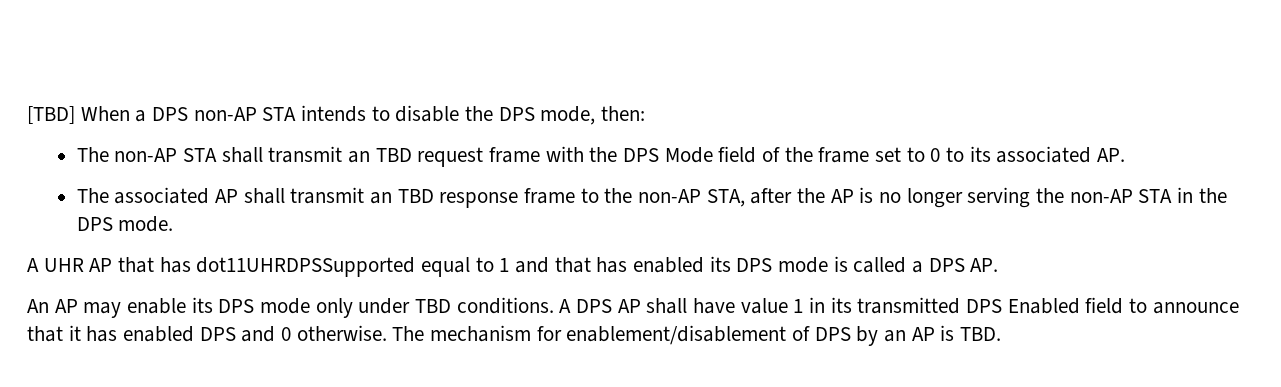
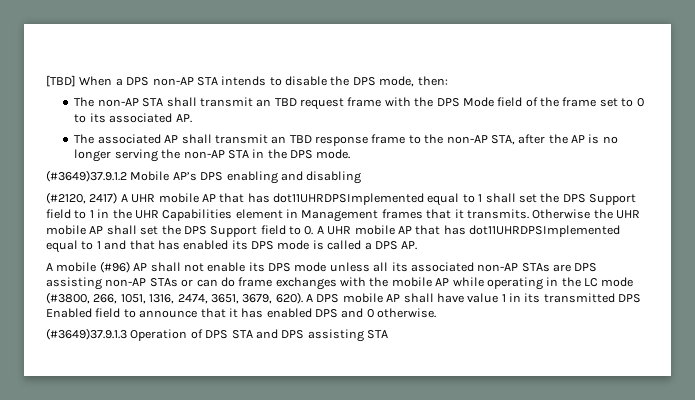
- A UHR AP that has dot11UHRDPSSupported equal to 1 and that has enabled its DPS mode is called a DPS AP.
+ (#3649)37.9.1.2 Mobile AP’s DPS enabling and disabling
+ (#2120, 2417) A UHR mobile AP that has dot11UHRDPSImplemented equal to 1 shall set the DPS Support field to 1 in the UHR Capabilities element in Management frames that it transmits. Otherwise the UHR mobile AP shall set the DPS Support field to 0. A UHR mobile AP that has dot11UHRDPSImplemented equal to 1 and that has enabled its DPS mode is called a DPS AP.
- An AP may enable its DPS mode only under TBD conditions.
+ A mobile (#96) AP shall not enable its DPS mode unless all its associated non-AP STAs are DPS assisting non-AP STAs or can do frame exchanges with the mobile AP while operating in the LC mode (#3800, 266, 1051, 1316, 2474, 3651, 3679, 620).
- A DPS AP shall have value 1 in its transmitted DPS Enabled field to announce that it has enabled DPS and 0 otherwise. The mechanism for enablement/disablement of DPS by an AP is TBD.
+ A DPS mobile AP shall have value 1 in its transmitted DPS Enabled field to announce that it has enabled DPS and 0 otherwise.
+ (#3649)37.9.1.3 Operation of DPS STA and DPS assisting STA

